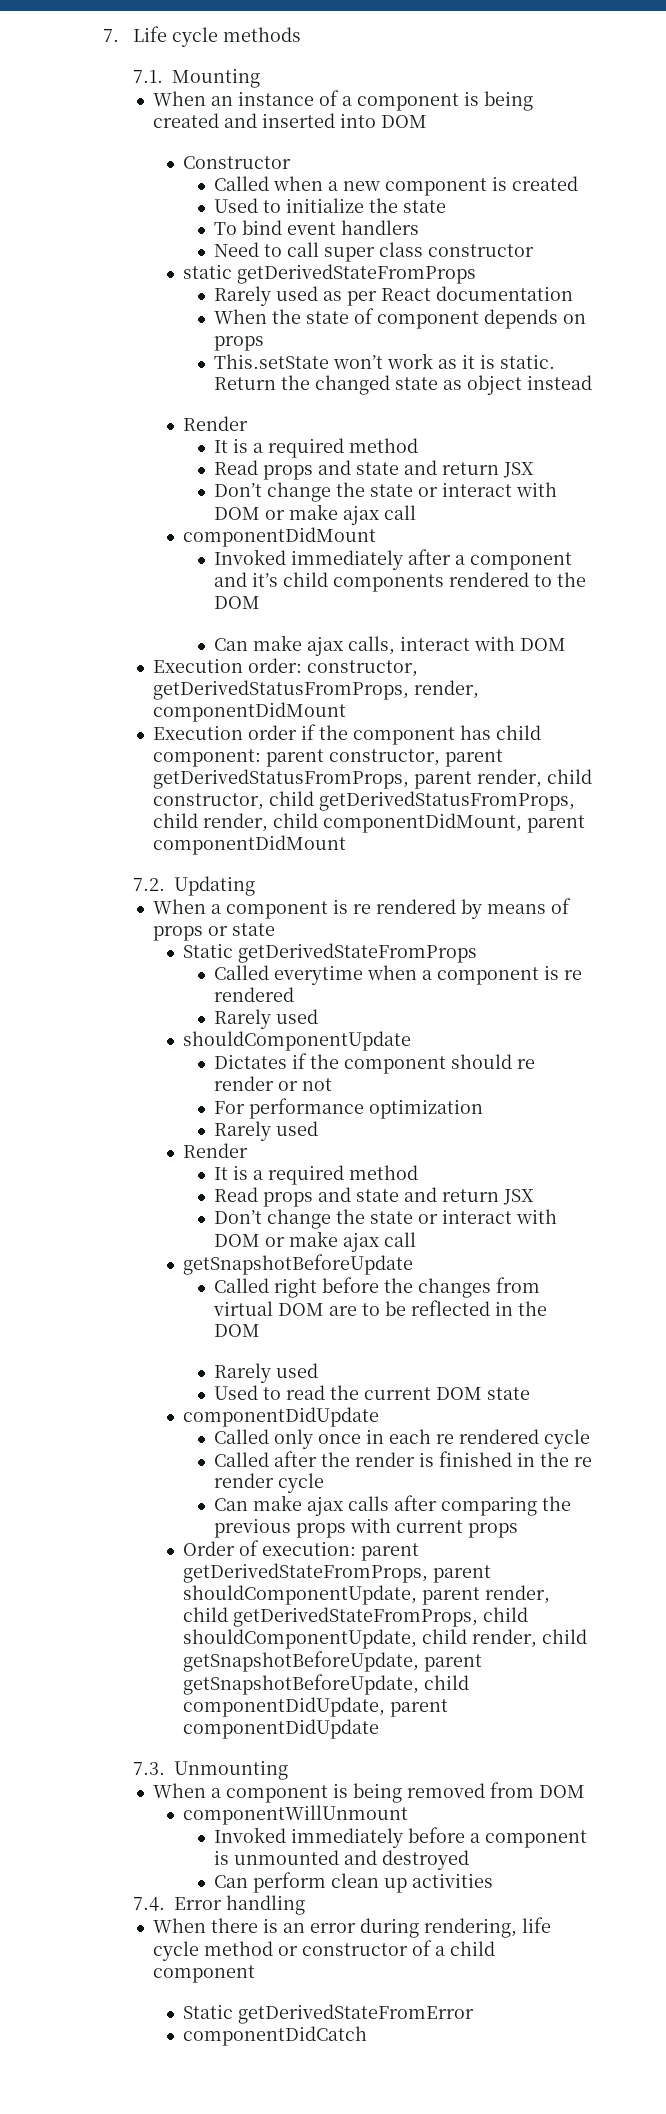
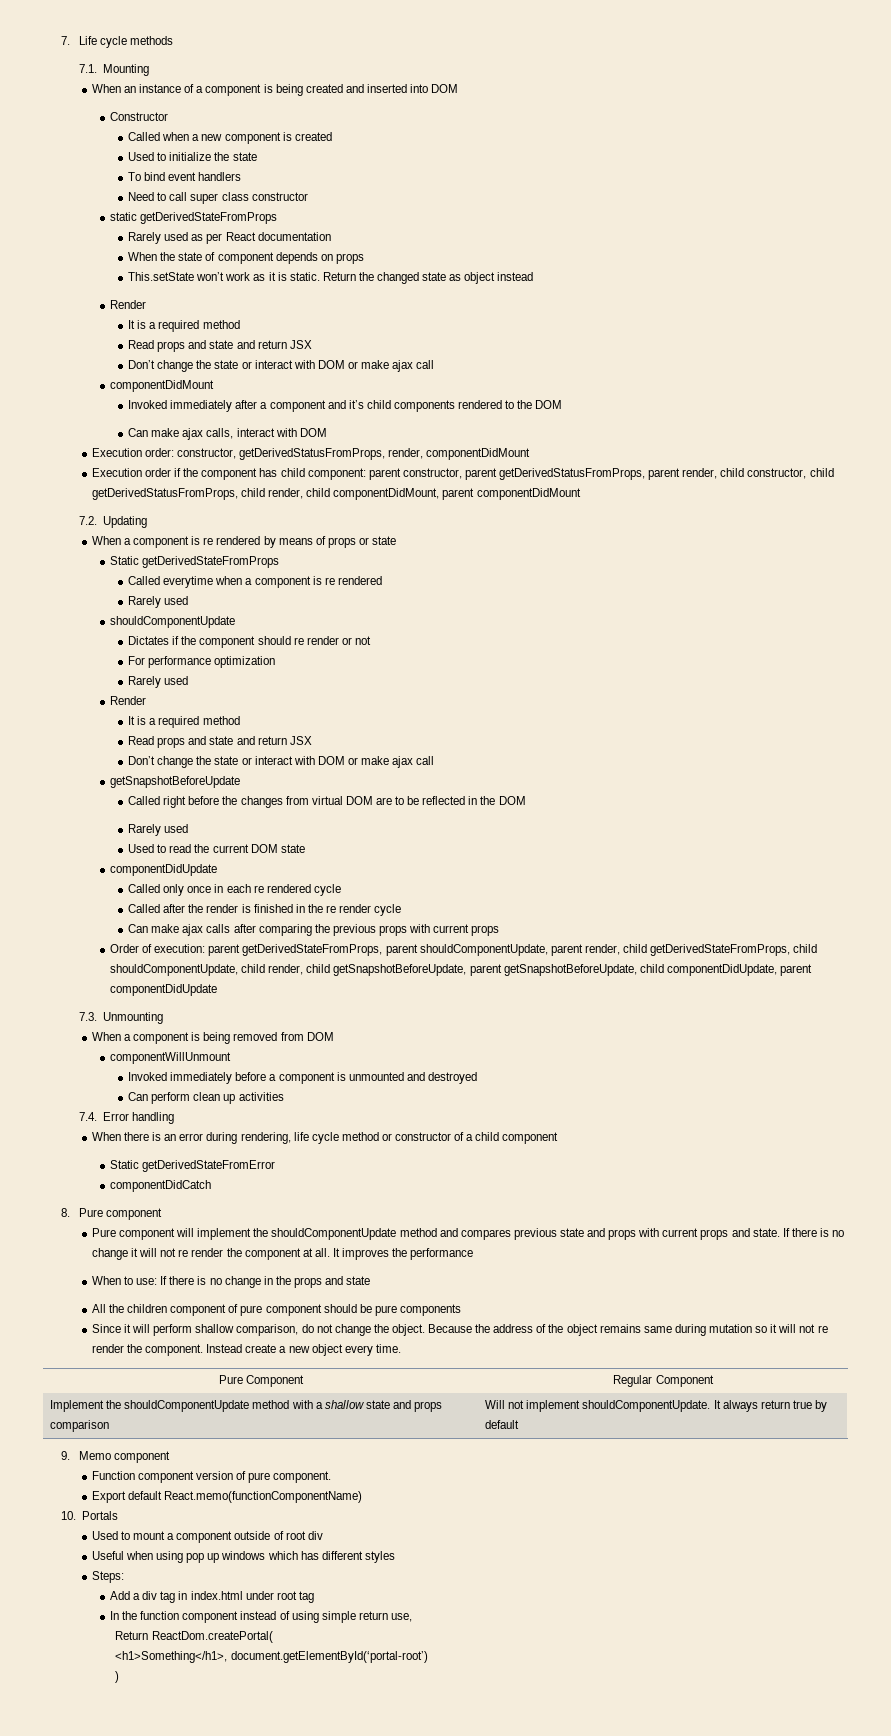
+ 8. Pure component
+ Pure component will implement the shouldComponentUpdate method and compares previous state and props with current props and state. If there is no change it will not re render the component at all. It improves the performance
+ When to use: If there is no change in the props and state
+ All the children component of pure component should be pure components
+ Since it will perform shallow comparison, do not change the object. Because the address of the object remains same during mutation so it will not re render the component. Instead create a new object every time.
+ Pure Component | Regular Component
+ Implement the shouldComponentUpdate method with a shallow state and props comparison | Will not implement shouldComponentUpdate. It always return true by default
+ 9. Memo component
+ Function component version of pure component.
+ Export default React.memo(functionComponentName)
+ 10. Portals
+ Used to mount a component outside of root div
+ Useful when using pop up windows which has different styles
+ Steps:
+ Add a div tag in index.html under root tag
+ In the function component instead of using simple return use,
+ Return ReactDom.createPortal(
+ <h1>Something</h1>, document.getElementById(‘portal-root’)
+ )

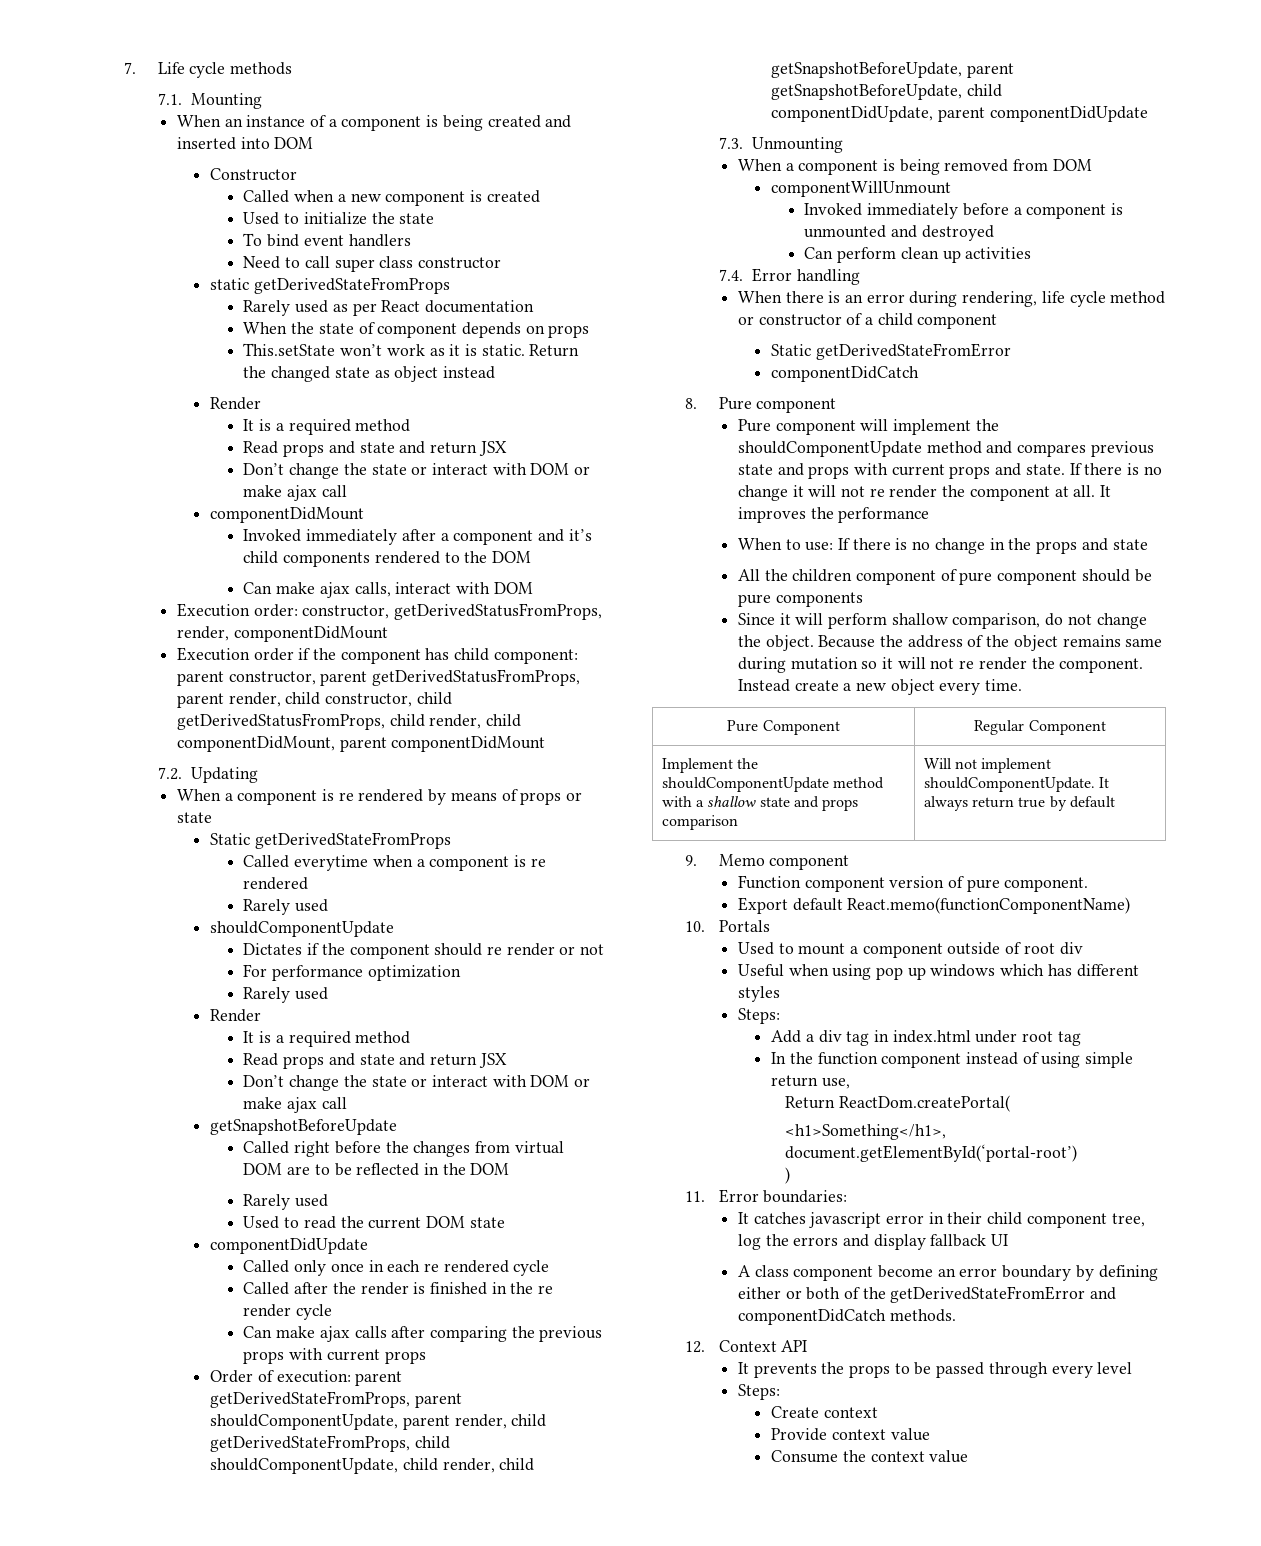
+ 11. Error boundaries:
+ It catches javascript error in their child component tree, log the errors and display fallback UI
+ A class component become an error boundary by defining either or both of the getDerivedStateFromError and componentDidCatch methods.
+ 12. Context API
+ It prevents the props to be passed through every level
+ Steps:
+ Create context
+ Provide context value
+ Consume the context value

